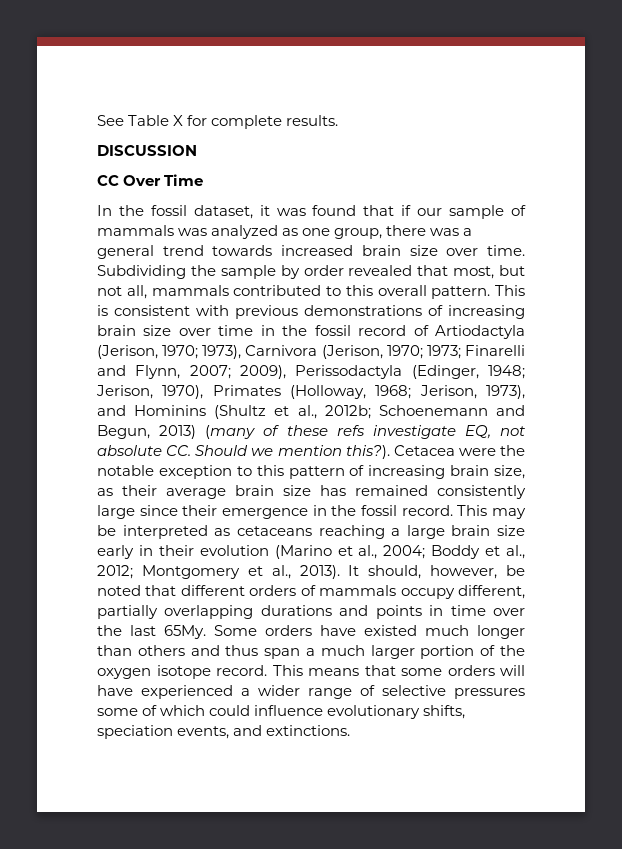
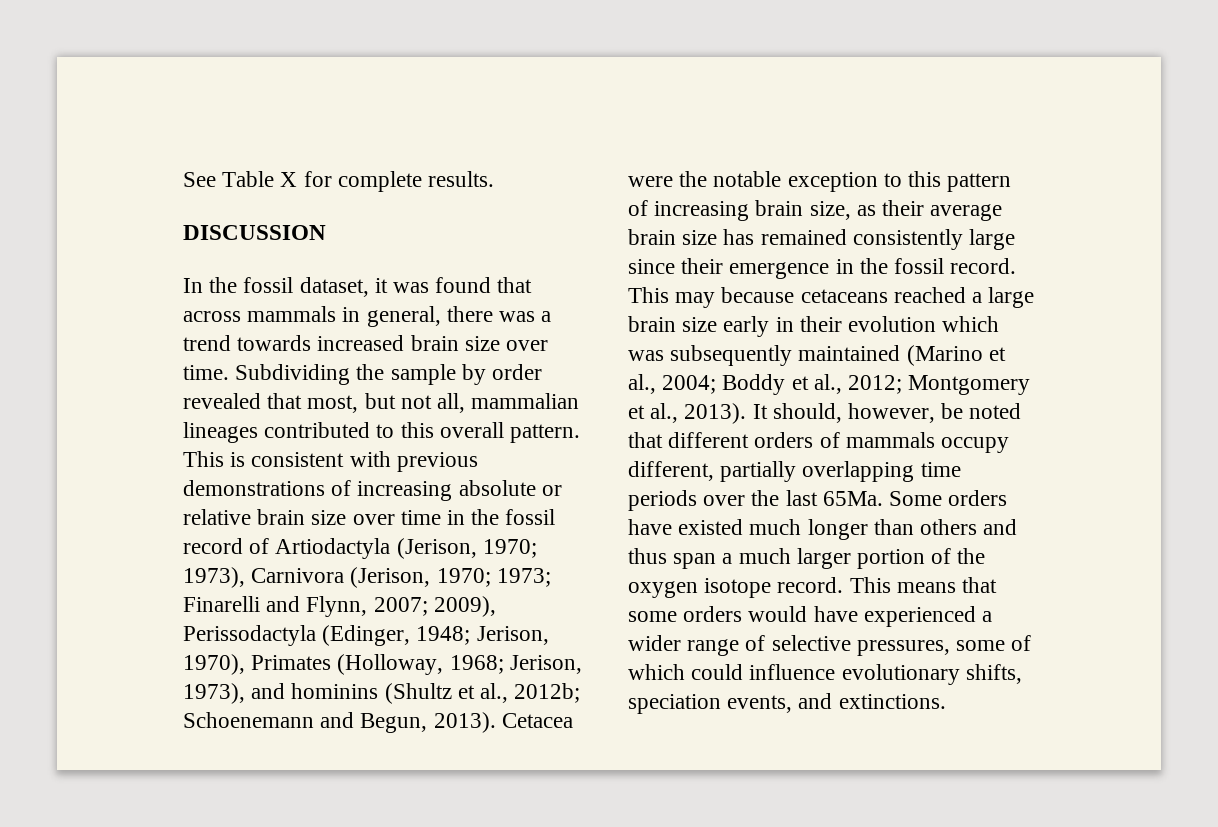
- CC Over Time
- In the fossil dataset, it was found that if our sample of mammals was analyzed as one group, there was a general trend towards increased brain size over time.
+ In the fossil dataset, it was found that across mammals in general, there was a trend towards increased brain size over time.
- Subdividing the sample by order revealed that most, but not all, mammals contributed to this overall pattern.
+ Subdividing the sample by order revealed that most, but not all, mammalian lineages contributed to this overall pattern.
- This is consistent with previous demonstrations of increasing brain size over time in the fossil record of Artiodactyla (Jerison, 1970; 1973), Carnivora (Jerison, 1970; 1973; Finarelli and Flynn, 2007; 2009), Perissodactyla (Edinger, 1948; Jerison, 1970), Primates (Holloway, 1968; Jerison, 1973), and Hominins (Shultz et al., 2012b; Schoenemann and Begun, 2013) (many of these refs investigate EQ, not absolute CC. Should we mention this?).
+ This is consistent with previous demonstrations of increasing absolute or relative brain size over time in the fossil record of Artiodactyla (Jerison, 1970; 1973), Carnivora (Jerison, 1970; 1973; Finarelli and Flynn, 2007; 2009), Perissodactyla (Edinger, 1948; Jerison, 1970), Primates (Holloway, 1968; Jerison, 1973), and hominins (Shultz et al., 2012b; Schoenemann and Begun, 2013).
- This may be interpreted as cetaceans reaching a large brain size early in their evolution (Marino et al., 2004; Boddy et al., 2012; Montgomery et al., 2013).
+ This may because cetaceans reached a large brain size early in their evolution which was subsequently maintained (Marino et al., 2004; Boddy et al., 2012; Montgomery et al., 2013).
- It should, however, be noted that different orders of mammals occupy different, partially overlapping durations and points in time over the last 65My.
+ It should, however, be noted that different orders of mammals occupy different, partially overlapping time periods over the last 65Ma.
- This means that some orders will have experienced a wider range of selective pressures some of which could influence evolutionary shifts, speciation events, and extinctions.
+ This means that some orders would have experienced a wider range of selective pressures, some of which could influence evolutionary shifts, speciation events, and extinctions.

